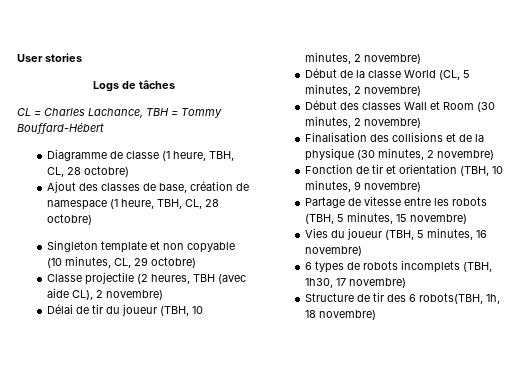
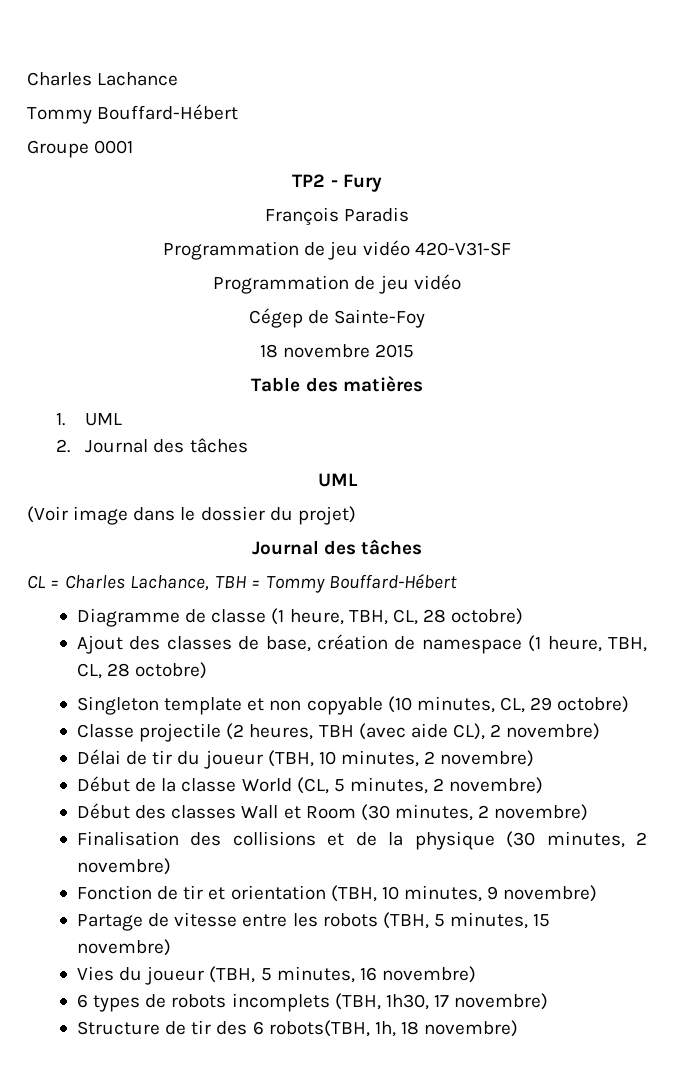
- User stories
- Logs de tâches
+ Charles Lachance
+ Tommy Bouffard-Hébert
+ Groupe 0001
+ TP2 - Fury
+ François Paradis
+ Programmation de jeu vidéo 420-V31-SF
+ Programmation de jeu vidéo
+ Cégep de Sainte-Foy
+ 18 novembre 2015
+ Table des matières
+ 1. UML
+ 2. Journal des tâches
+ UML
+ (Voir image dans le dossier du projet)
+ Journal des tâches

